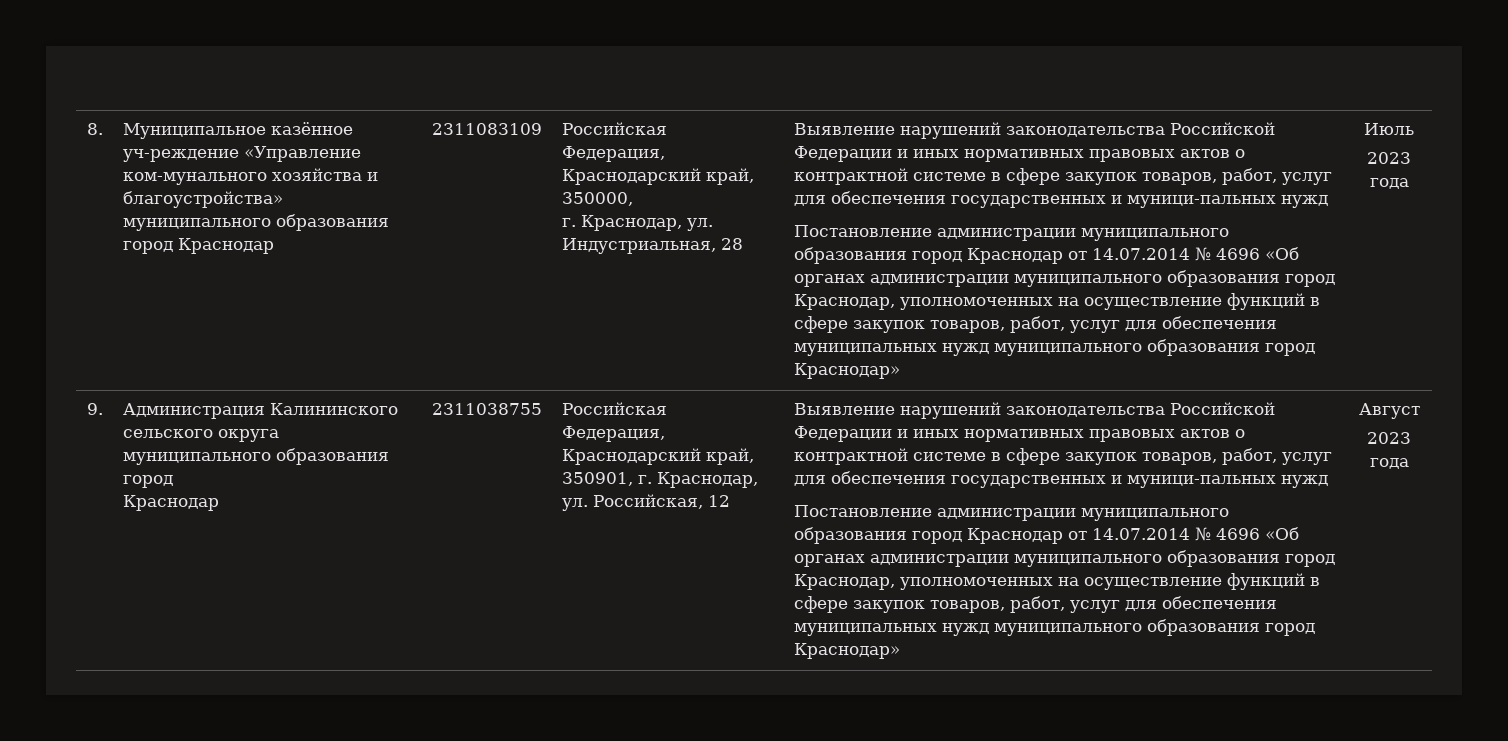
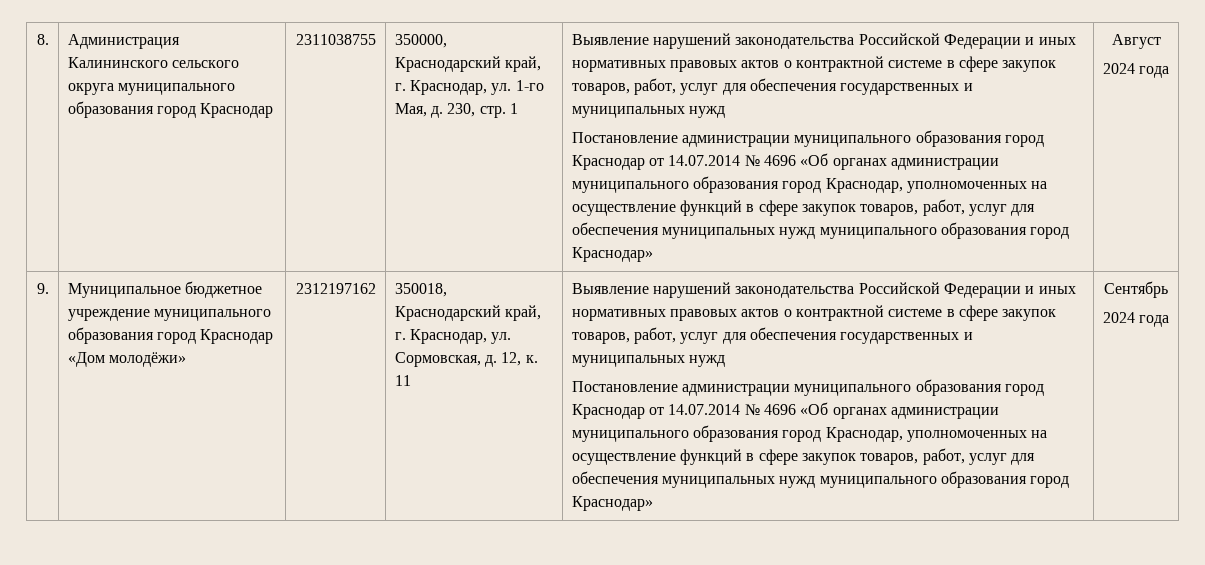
- Муниципальное казённое уч-реждение «Управление ком-мунального хозяйства и благоустройства» муниципального образования город Краснодар
+ Администрация Калининского сельского округа муниципального образования город Краснодар
- 2311083109 | Российская Федерация, Краснодарский край, 350000,
- г. Краснодар, ул. Индустриальная, 28 | Выявление нарушений законодательства Российской Федерации и иных нормативных правовых актов о контрактной системе в сфере закупок товаров, работ, услуг для обеспечения государственных и муници-пальных нужд
- Постановление администрации муниципального образования город Краснодар от 14.07.2014 № 4696 «Об органах администрации муниципального образования город Краснодар, уполномоченных на осуществление функций в сфере закупок товаров, работ, услуг для обеспечения муниципальных нужд муниципального образования город Краснодар» | Июль
- 2023 года
- 9. | Администрация Калининского сельского округа муниципального образования город
- Краснодар | 2311038755 | Российская Федерация, Краснодарский край, 350901, г. Краснодар, ул. Российская, 12 | Выявление нарушений законодательства Российской Федерации и иных нормативных правовых актов о контрактной системе в сфере закупок товаров, работ, услуг для обеспечения государственных и муници-пальных нужд
+ 2311038755 | 350000, Краснодарский край, г. Краснодар, ул. 1-го Мая, д. 230, стр. 1 | Выявление нарушений законодательства Российской Федерации и иных нормативных правовых актов о контрактной системе в сфере закупок товаров, работ, услуг для обеспечения государственных и муниципальных нужд
  Август
- 2023 года
+ 2024 года
+ 9. | Муниципальное бюджетное учреждение муниципального образования город Краснодар «Дом молодёжи» | 2312197162 | 350018, Краснодарский край, г. Краснодар, ул. Сормовская, д. 12, к. 11 | Выявление нарушений законодательства Российской Федерации и иных нормативных правовых актов о контрактной системе в сфере закупок товаров, работ, услуг для обеспечения государственных и муниципальных нужд
+ Постановление администрации муниципального образования город Краснодар от 14.07.2014 № 4696 «Об органах администрации муниципального образования город Краснодар, уполномоченных на осуществление функций в сфере закупок товаров, работ, услуг для обеспечения муниципальных нужд муниципального образования город Краснодар» | Сентябрь
+ 2024 года

